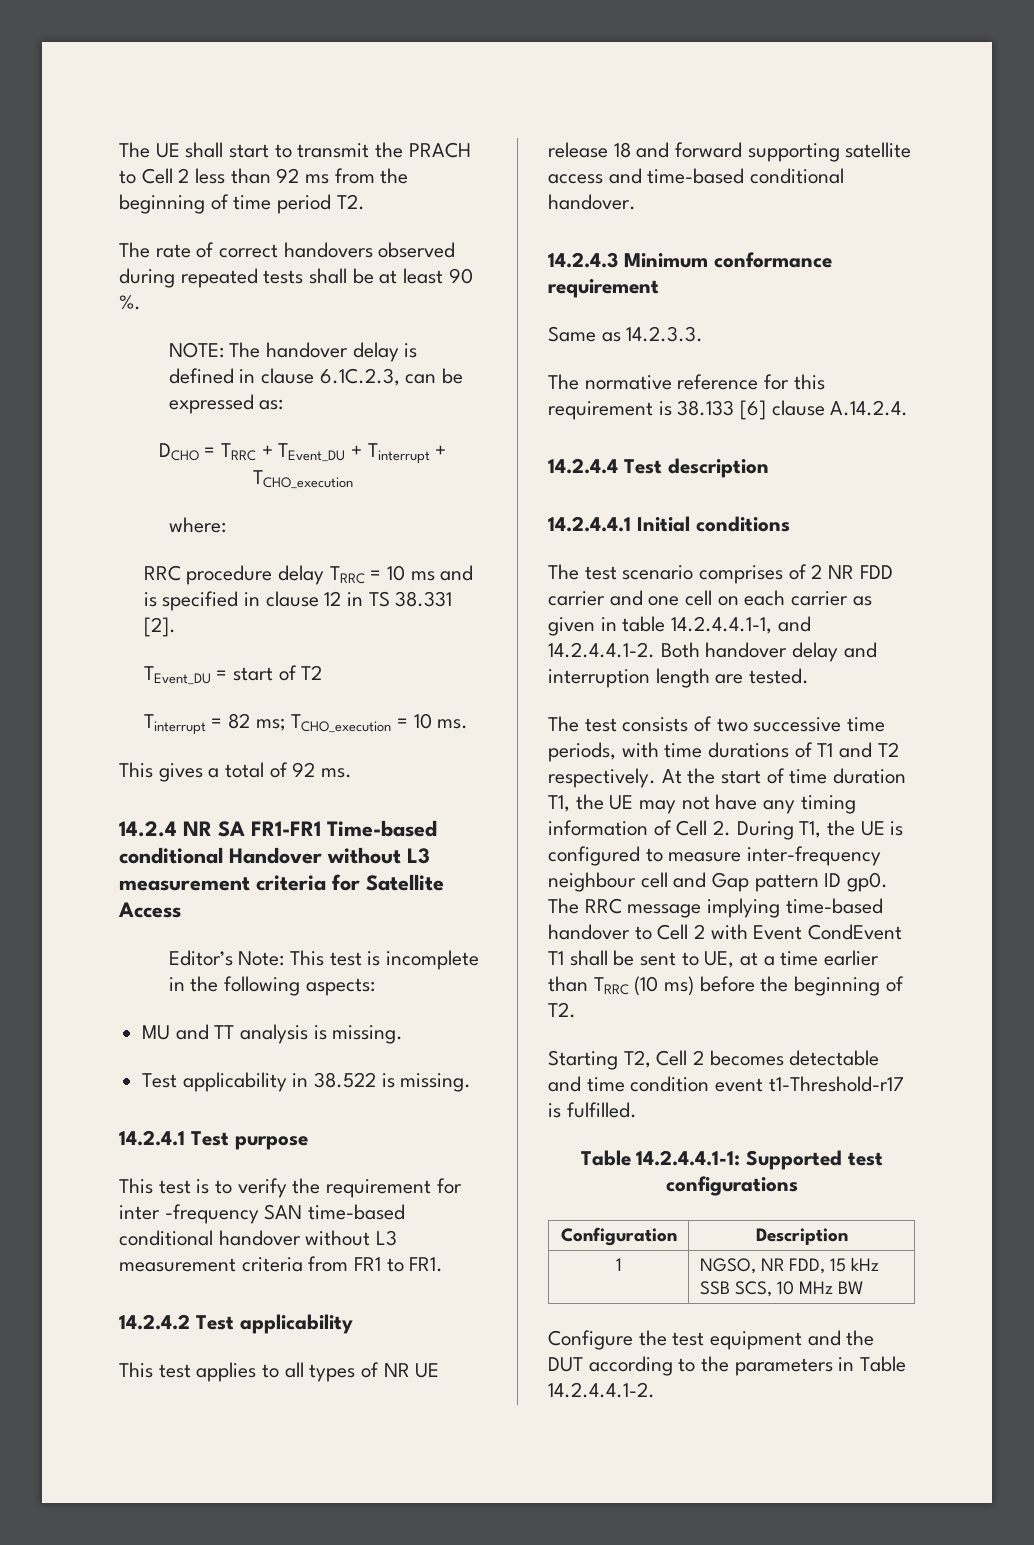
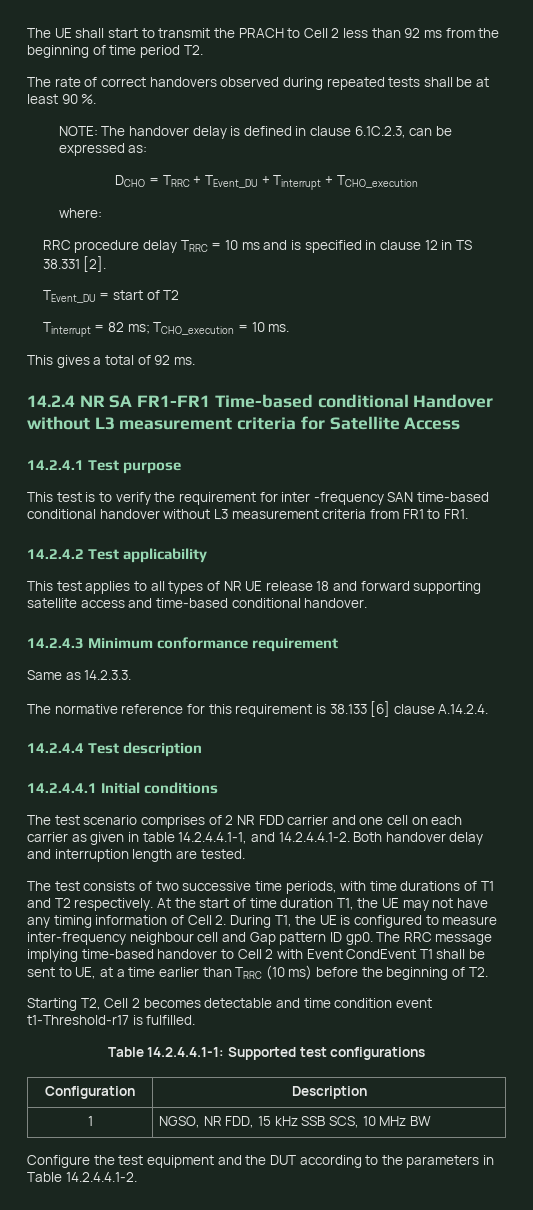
- Editor’s Note: This test is incomplete in the following aspects:
- MU and TT analysis is missing.
- Test applicability in 38.522 is missing.

